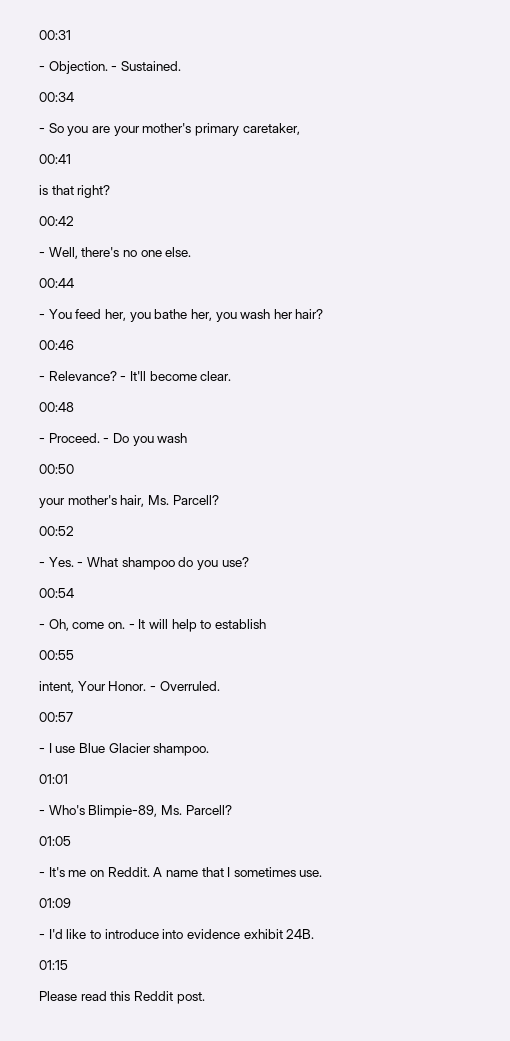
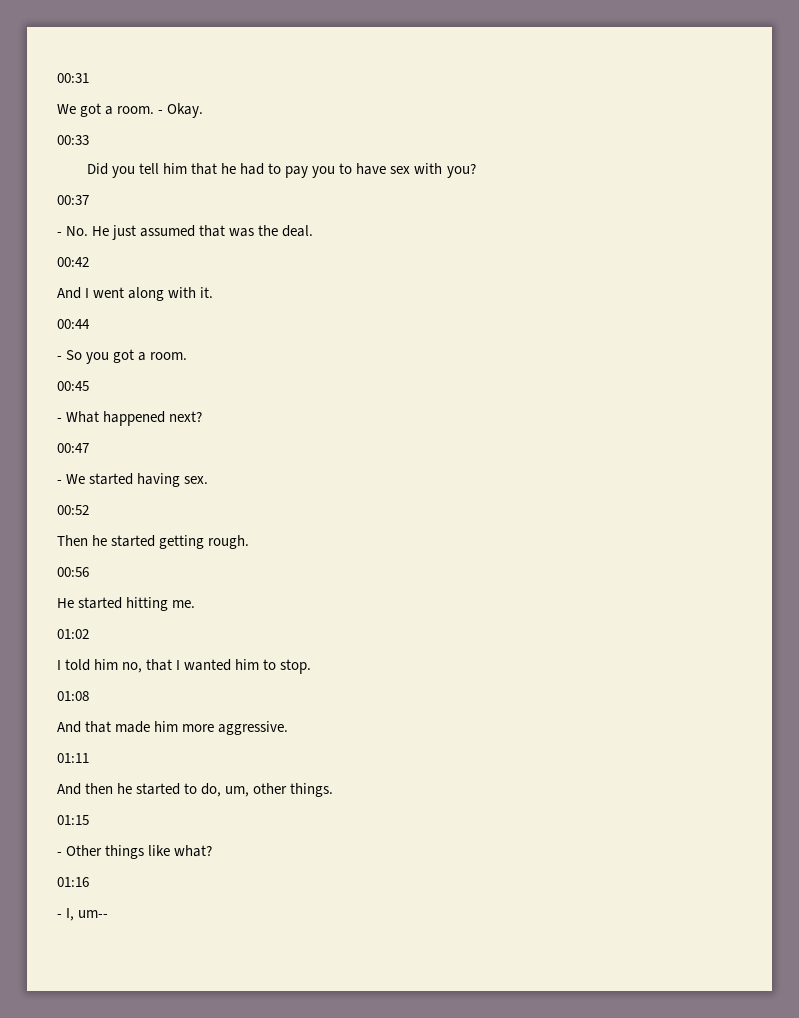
- - Objection. - Sustained.
- 00:34
- - So you are your mother's primary caretaker,
- 00:41
- is that right?
+ We got a room. - Okay.
+ 00:33
+ Did you tell him that he had to pay you to have sex with you?
+ 00:37
+ - No. He just assumed that was the deal.
  00:42
- - Well, there's no one else.
+ And I went along with it.
  00:44
- - You feed her, you bathe her, you wash her hair?
- 00:46
- - Relevance? - It'll become clear.
- 00:48
- - Proceed. - Do you wash
- 00:50
- your mother's hair, Ms. Parcell?
+ - So you got a room.
+ 00:45
+ - What happened next?
+ 00:47
+ - We started having sex.
  00:52
- - Yes. - What shampoo do you use?
- 00:54
- - Oh, come on. - It will help to establish
- 00:55
- intent, Your Honor. - Overruled.
- 00:57
- - I use Blue Glacier shampoo.
- 01:01
- - Who's Blimpie-89, Ms. Parcell?
- 01:05
- - It's me on Reddit. A name that I sometimes use.
- 01:09
- - I'd like to introduce into evidence exhibit 24B.
+ Then he started getting rough.
+ 00:56
+ He started hitting me.
+ 01:02
+ I told him no, that I wanted him to stop.
+ 01:08
+ And that made him more aggressive.
+ 01:11
+ And then he started to do, um, other things.
  01:15
- Please read this Reddit post.
+ - Other things like what?
+ 01:16
+ - I, um--

